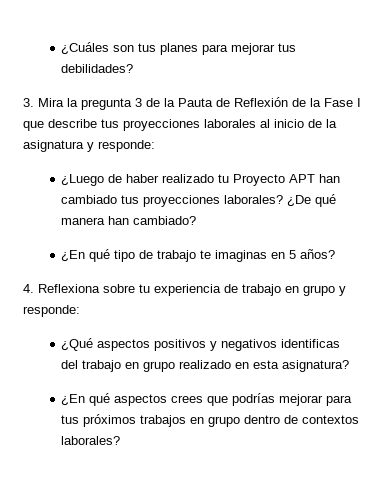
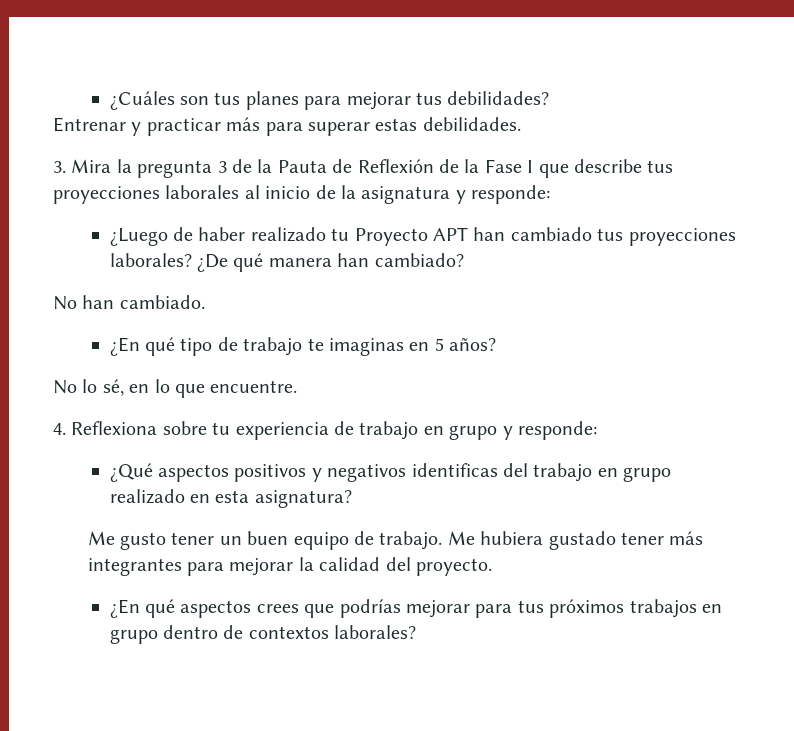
+ Entrenar y practicar más para superar estas debilidades.
+ No han cambiado.
+ No lo sé, en lo que encuentre.
+ Me gusto tener un buen equipo de trabajo. Me hubiera gustado tener más integrantes para mejorar la calidad del proyecto.

